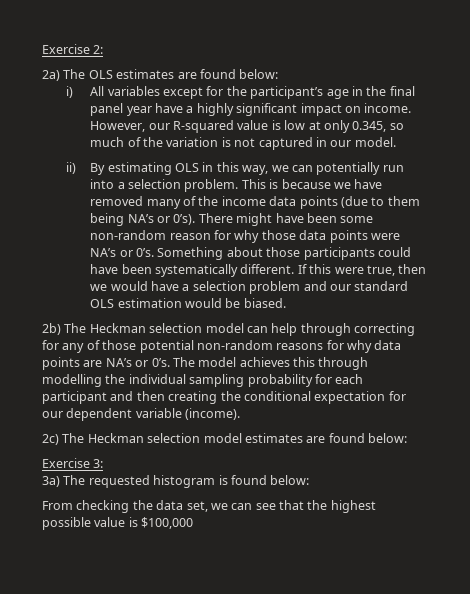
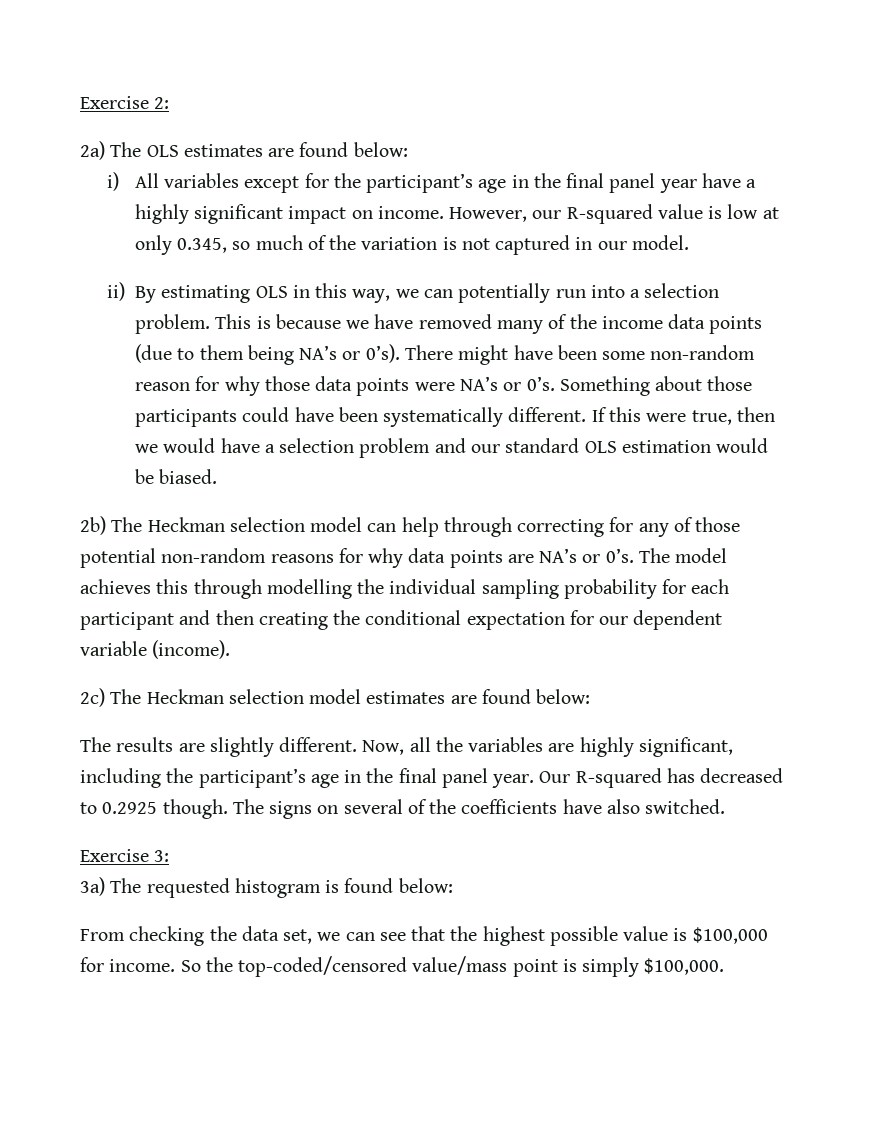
+ The results are slightly different. Now, all the variables are highly significant, including the participant’s age in the final panel year. Our R-squared has decreased to 0.2925 though. The signs on several of the coefficients have also switched.
- From checking the data set, we can see that the highest possible value is $100,000
+ From checking the data set, we can see that the highest possible value is $100,000 for income. So the top-coded/censored value/mass point is simply $100,000.

